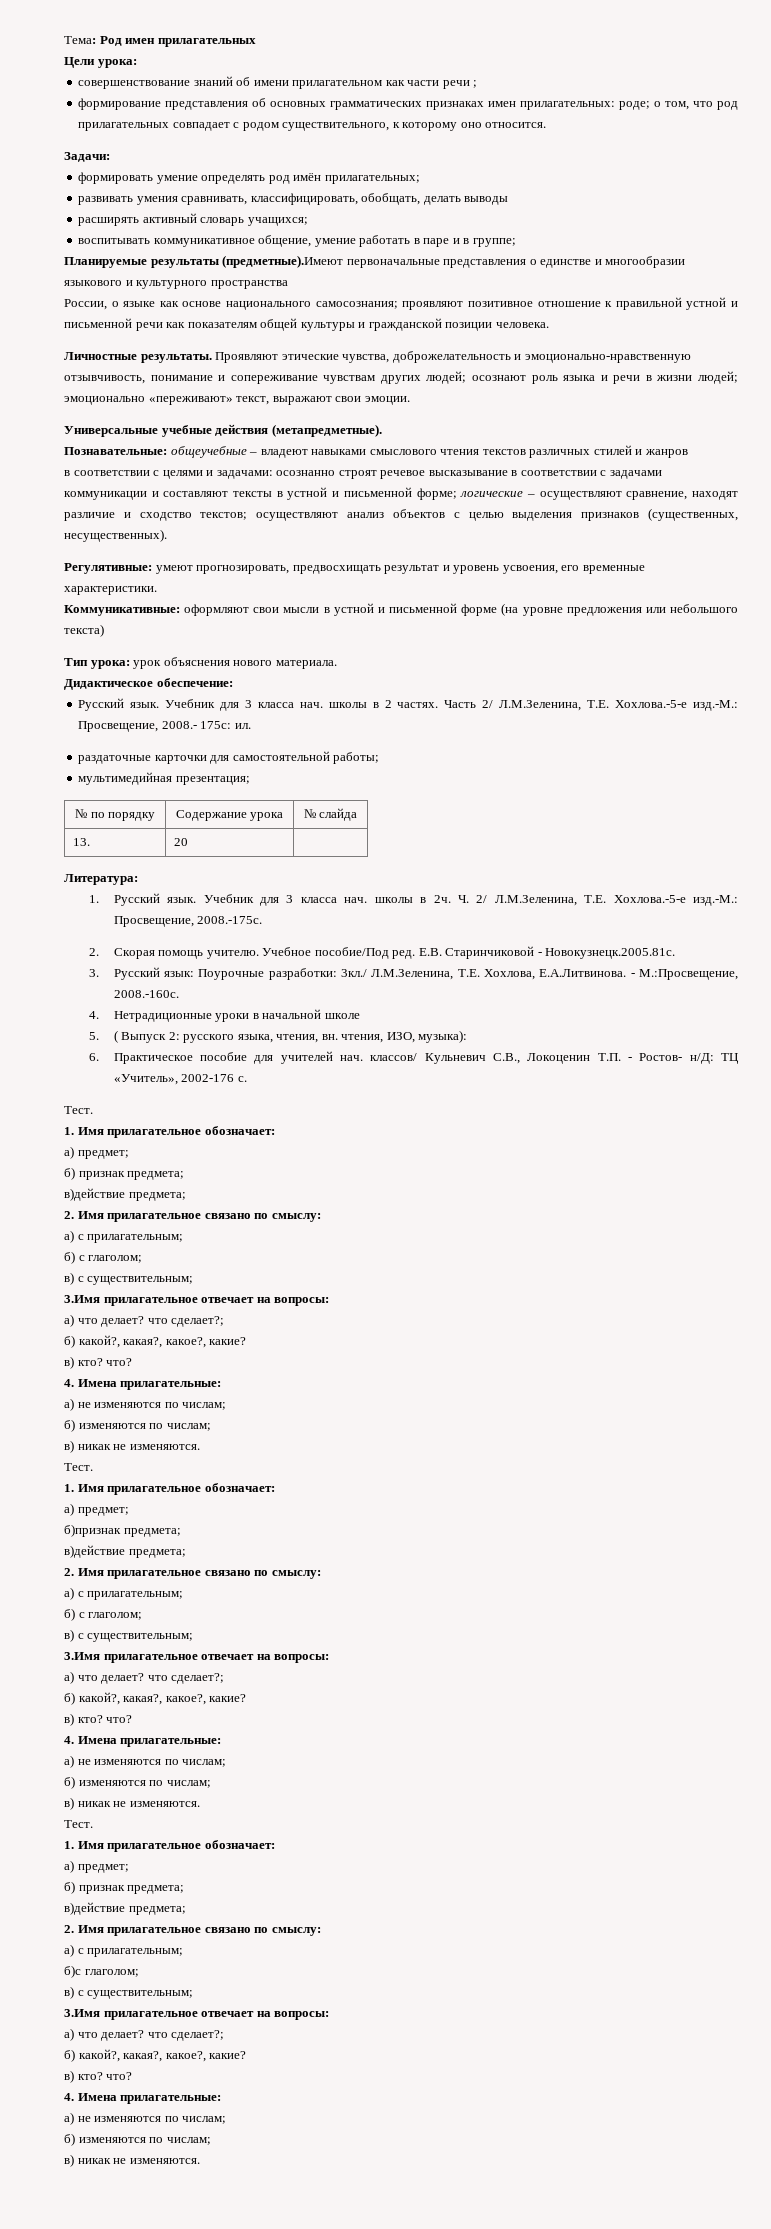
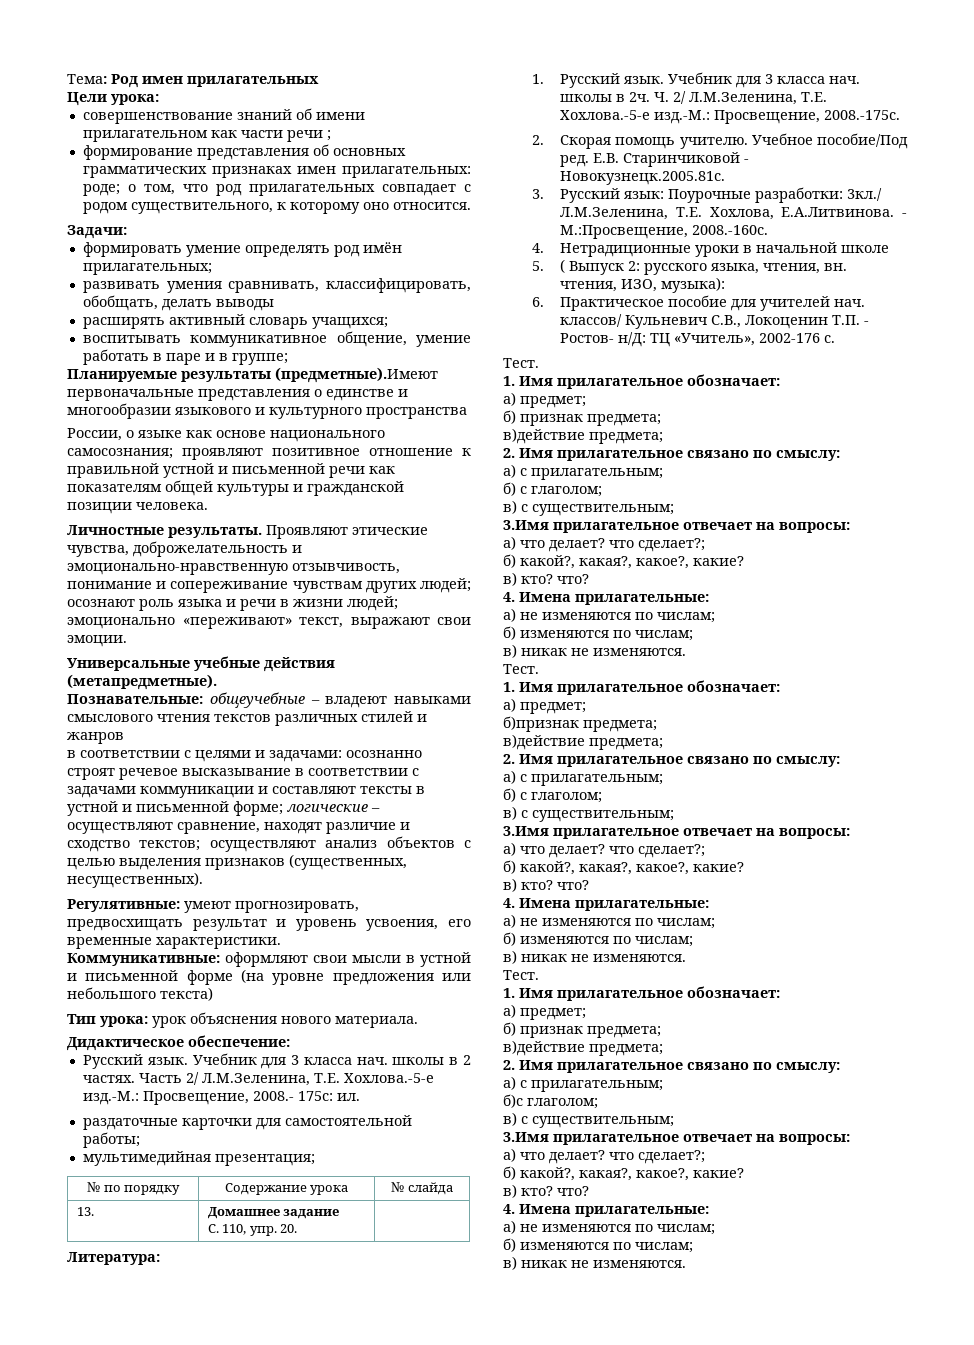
- 13. | 20 |
+ 13. | Домашнее задание
+ С. 110, упр. 20. |

